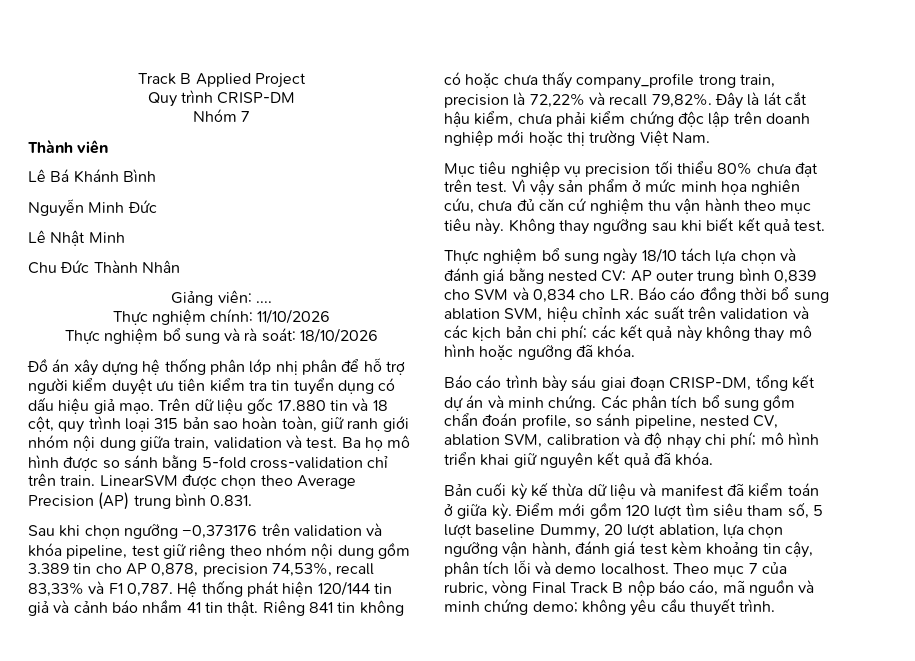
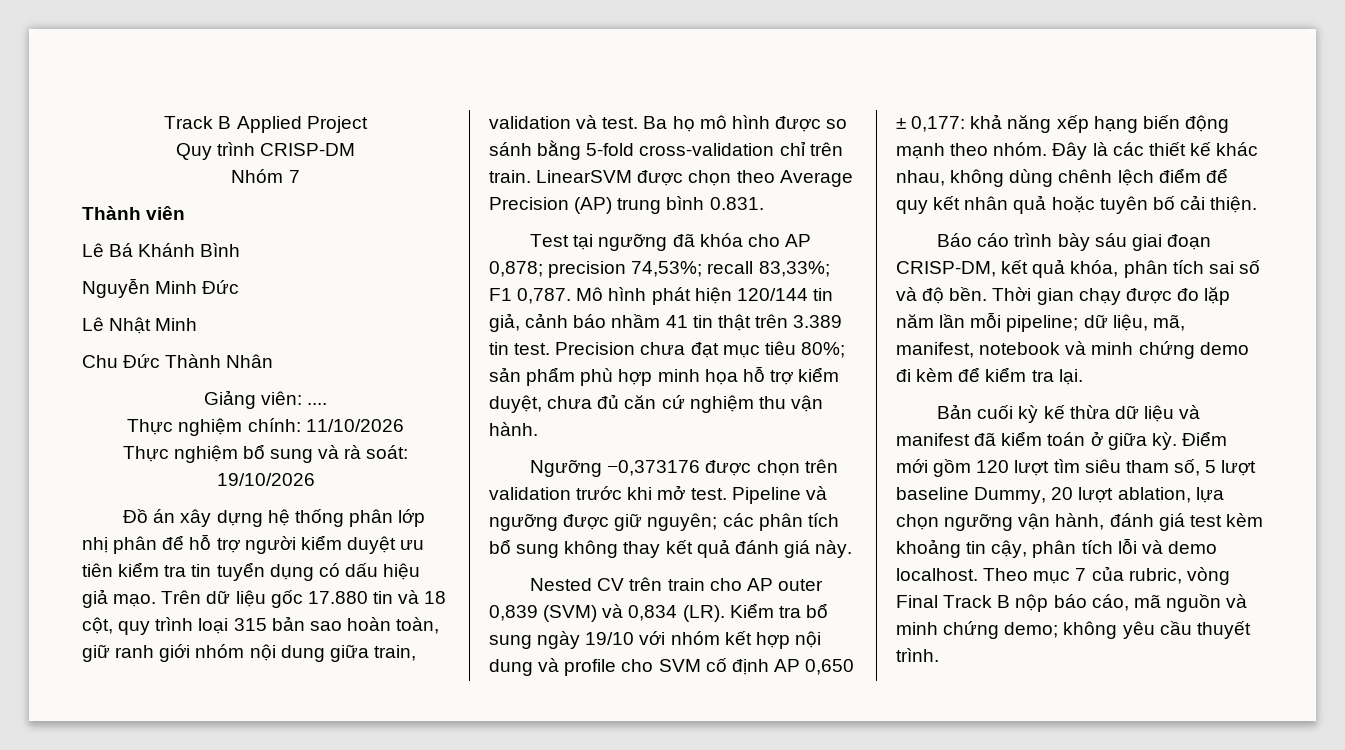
- Thực nghiệm bổ sung và rà soát: 18/10/2026
+ Thực nghiệm bổ sung và rà soát: 19/10/2026
- Sau khi chọn ngưỡng −0,373176 trên validation và khóa pipeline, test giữ riêng theo nhóm nội dung gồm 3.389 tin cho AP 0,878, precision 74,53%, recall 83,33% và F1 0,787. Hệ thống phát hiện 120/144 tin giả và cảnh báo nhầm 41 tin thật. Riêng 841 tin không có hoặc chưa thấy company_profile trong train, precision là 72,22% và recall 79,82%. Đây là lát cắt hậu kiểm, chưa phải kiểm chứng độc lập trên doanh nghiệp mới hoặc thị trường Việt Nam.
- Mục tiêu nghiệp vụ precision tối thiểu 80% chưa đạt trên test. Vì vậy sản phẩm ở mức minh họa nghiên cứu, chưa đủ căn cứ nghiệm thu vận hành theo mục tiêu này. Không thay ngưỡng sau khi biết kết quả test.
- Thực nghiệm bổ sung ngày 18/10 tách lựa chọn và đánh giá bằng nested CV: AP outer trung bình 0,839 cho SVM và 0,834 cho LR. Báo cáo đồng thời bổ sung ablation SVM, hiệu chỉnh xác suất trên validation và các kịch bản chi phí; các kết quả này không thay mô hình hoặc ngưỡng đã khóa.
+ Test tại ngưỡng đã khóa cho AP 0,878; precision 74,53%; recall 83,33%; F1 0,787. Mô hình phát hiện 120/144 tin giả, cảnh báo nhầm 41 tin thật trên 3.389 tin test. Precision chưa đạt mục tiêu 80%; sản phẩm phù hợp minh họa hỗ trợ kiểm duyệt, chưa đủ căn cứ nghiệm thu vận hành.
+ Ngưỡng −0,373176 được chọn trên validation trước khi mở test. Pipeline và ngưỡng được giữ nguyên; các phân tích bổ sung không thay kết quả đánh giá này.
+ Nested CV trên train cho AP outer 0,839 (SVM) và 0,834 (LR). Kiểm tra bổ sung ngày 19/10 với nhóm kết hợp nội dung và profile cho SVM cố định AP 0,650 ± 0,177: khả năng xếp hạng biến động mạnh theo nhóm. Đây là các thiết kế khác nhau, không dùng chênh lệch điểm để quy kết nhân quả hoặc tuyên bố cải thiện.
- Báo cáo trình bày sáu giai đoạn CRISP-DM, tổng kết dự án và minh chứng. Các phân tích bổ sung gồm chẩn đoán profile, so sánh pipeline, nested CV, ablation SVM, calibration và độ nhạy chi phí; mô hình triển khai giữ nguyên kết quả đã khóa.
+ Báo cáo trình bày sáu giai đoạn CRISP-DM, kết quả khóa, phân tích sai số và độ bền. Thời gian chạy được đo lặp năm lần mỗi pipeline; dữ liệu, mã, manifest, notebook và minh chứng demo đi kèm để kiểm tra lại.

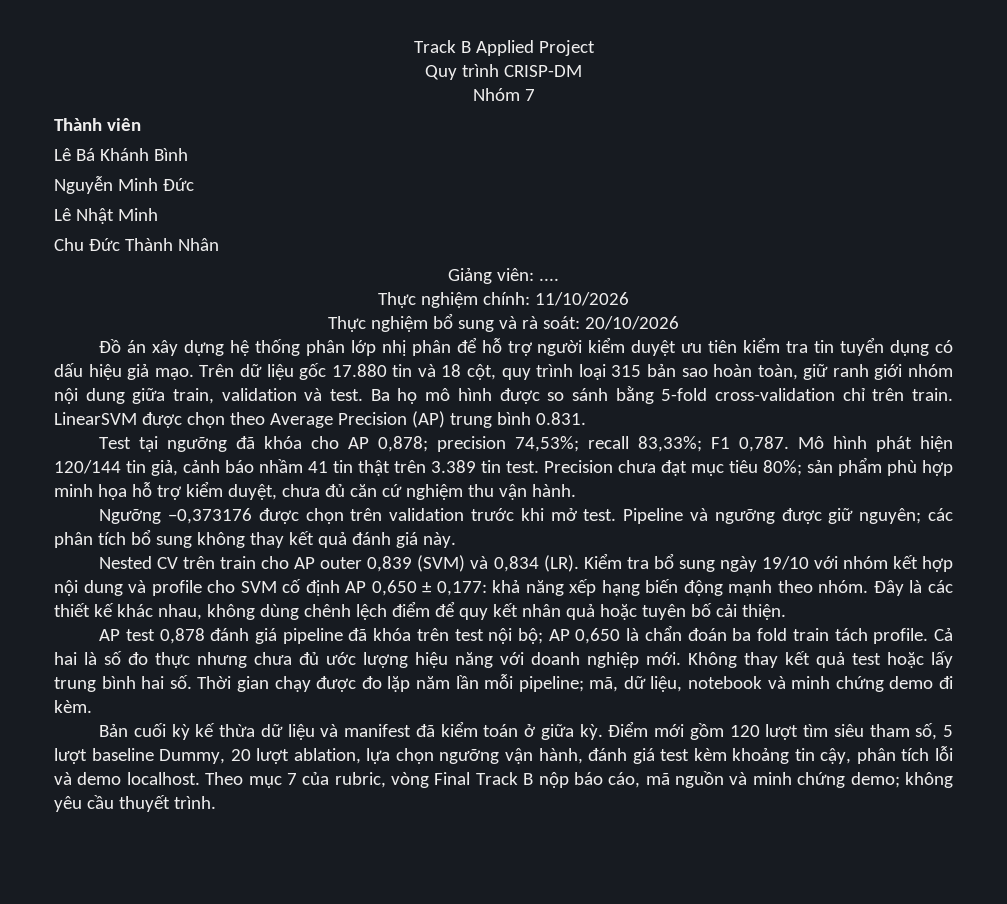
- Thực nghiệm bổ sung và rà soát: 19/10/2026
+ Thực nghiệm bổ sung và rà soát: 20/10/2026
- Báo cáo trình bày sáu giai đoạn CRISP-DM, kết quả khóa, phân tích sai số và độ bền.
+ AP test 0,878 đánh giá pipeline đã khóa trên test nội bộ; AP 0,650 là chẩn đoán ba fold train tách profile. Cả hai là số đo thực nhưng chưa đủ ước lượng hiệu năng với doanh nghiệp mới. Không thay kết quả test hoặc lấy trung bình hai số.
- Thời gian chạy được đo lặp năm lần mỗi pipeline; dữ liệu, mã, manifest, notebook và minh chứng demo đi kèm để kiểm tra lại.
+ Thời gian chạy được đo lặp năm lần mỗi pipeline; mã, dữ liệu, notebook và minh chứng demo đi kèm.

